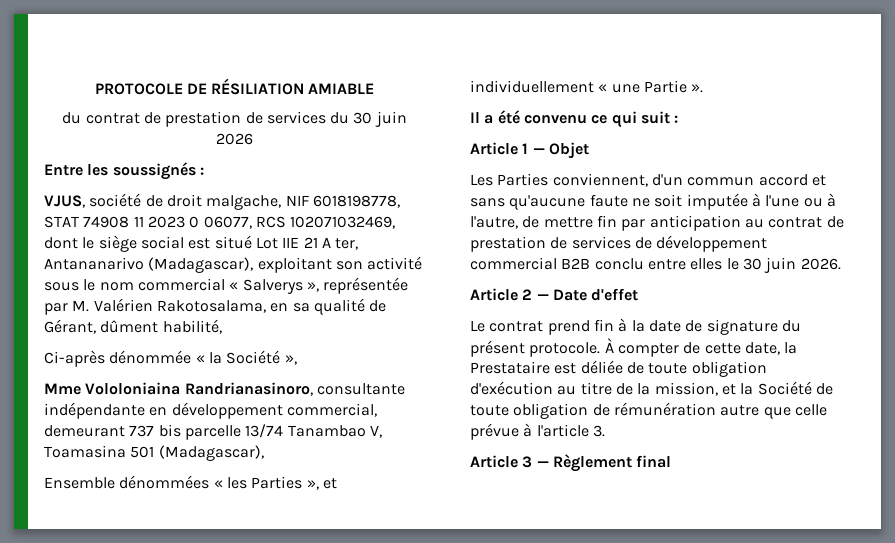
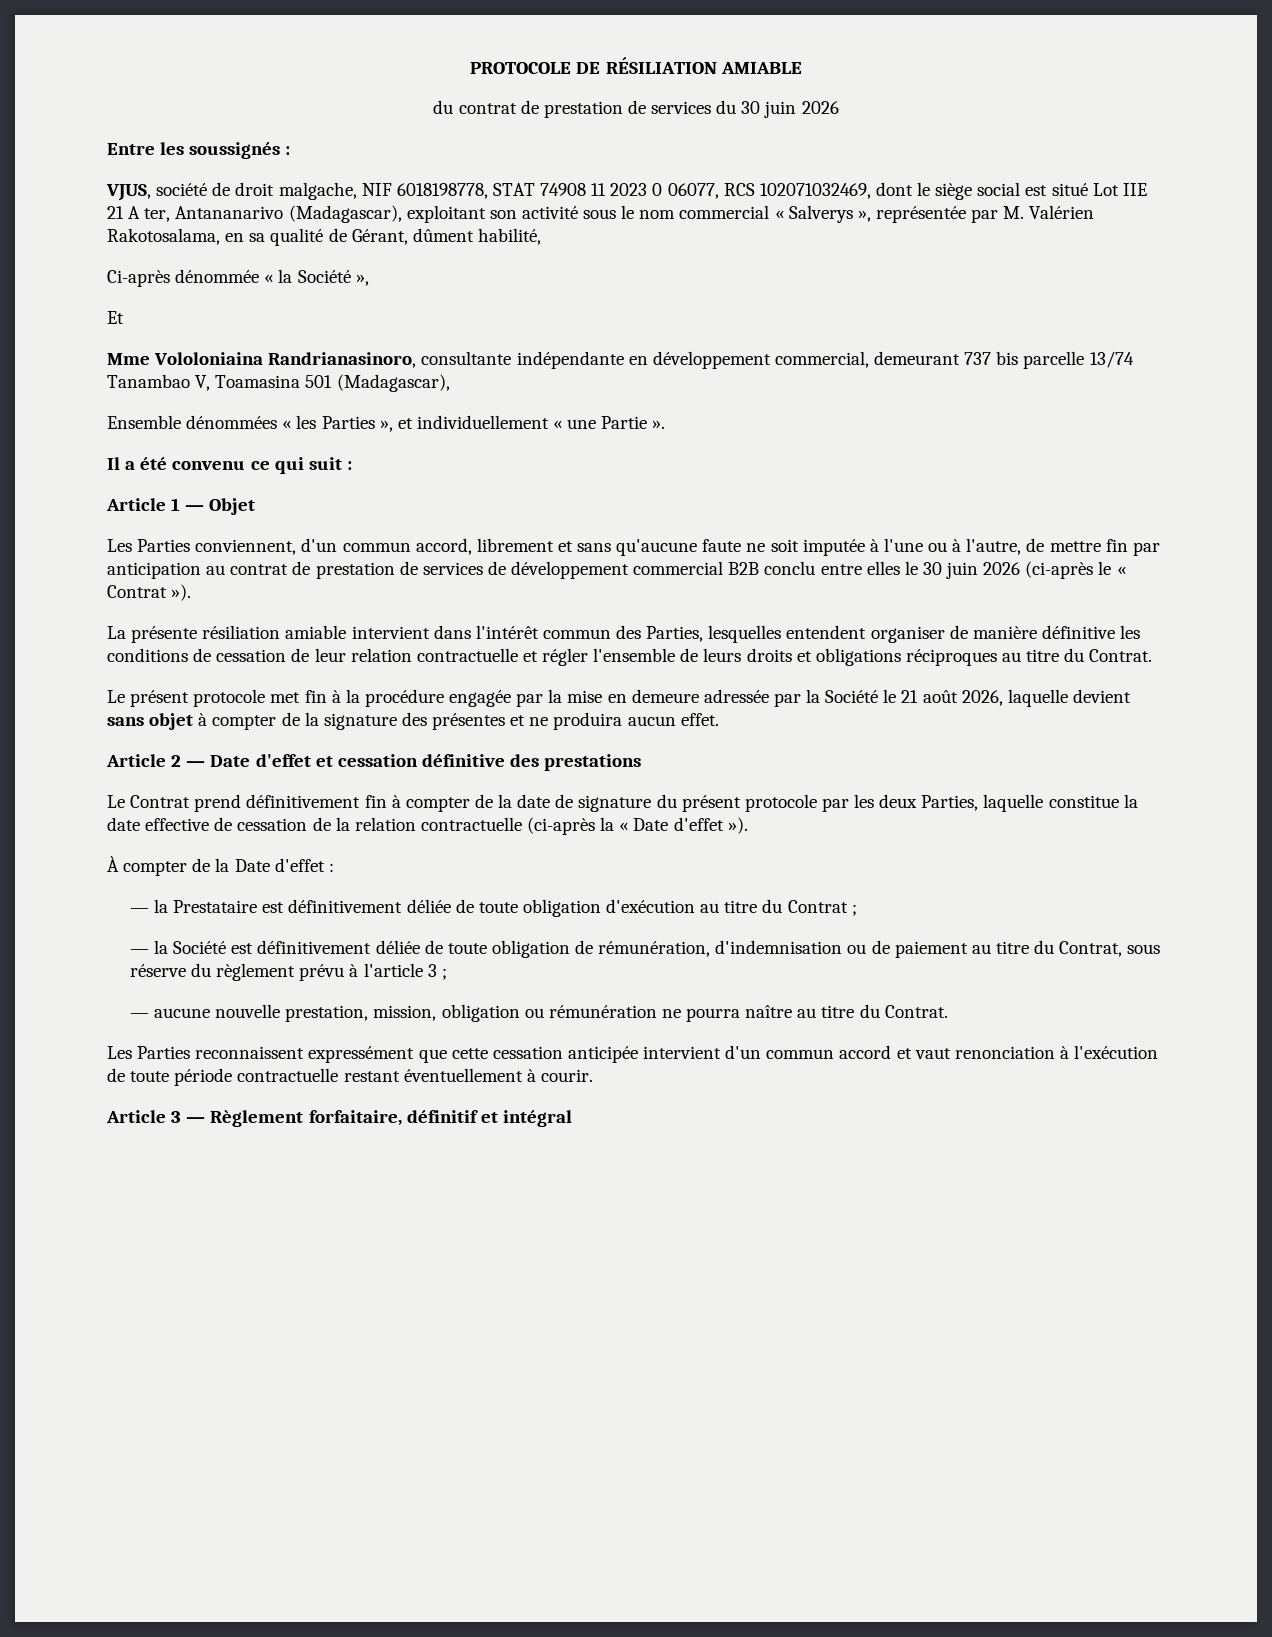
+ Et
- Les Parties conviennent, d'un commun accord et sans qu'aucune faute ne soit imputée à l'une ou à l'autre, de mettre fin par anticipation au contrat de prestation de services de développement commercial B2B conclu entre elles le 30 juin 2026.
+ Les Parties conviennent, d'un commun accord, librement et sans qu'aucune faute ne soit imputée à l'une ou à l'autre, de mettre fin par anticipation au contrat de prestation de services de développement commercial B2B conclu entre elles le 30 juin 2026 (ci-après le « Contrat »).
+ La présente résiliation amiable intervient dans l'intérêt commun des Parties, lesquelles entendent organiser de manière définitive les conditions de cessation de leur relation contractuelle et régler l'ensemble de leurs droits et obligations réciproques au titre du Contrat.
+ Le présent protocole met fin à la procédure engagée par la mise en demeure adressée par la Société le 21 août 2026, laquelle devient sans objet à compter de la signature des présentes et ne produira aucun effet.
- Article 2 — Date d'effet
- Le contrat prend fin à la date de signature du présent protocole. À compter de cette date, la Prestataire est déliée de toute obligation d'exécution au titre de la mission, et la Société de toute obligation de rémunération autre que celle prévue à l'article 3.
+ Article 2 — Date d'effet et cessation définitive des prestations
+ Le Contrat prend définitivement fin à compter de la date de signature du présent protocole par les deux Parties, laquelle constitue la date effective de cessation de la relation contractuelle (ci-après la « Date d'effet »).
+ À compter de la Date d'effet :
+ — la Prestataire est définitivement déliée de toute obligation d'exécution au titre du Contrat ;
+ — la Société est définitivement déliée de toute obligation de rémunération, d'indemnisation ou de paiement au titre du Contrat, sous réserve du règlement prévu à l'article 3 ;
+ — aucune nouvelle prestation, mission, obligation ou rémunération ne pourra naître au titre du Contrat.
+ Les Parties reconnaissent expressément que cette cessation anticipée intervient d'un commun accord et vaut renonciation à l'exécution de toute période contractuelle restant éventuellement à courir.
- Article 3 — Règlement final
+ Article 3 — Règlement forfaitaire, définitif et intégral

